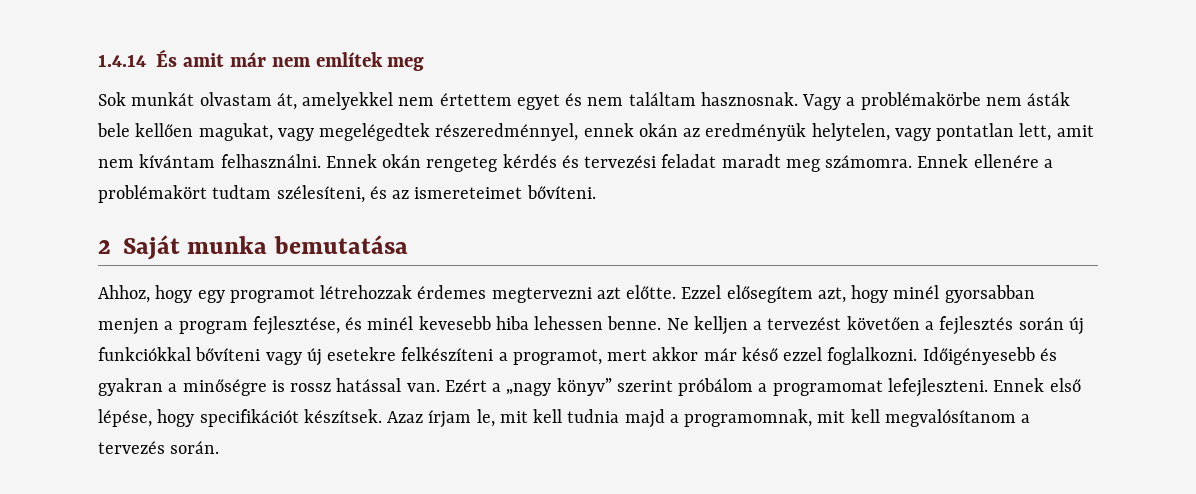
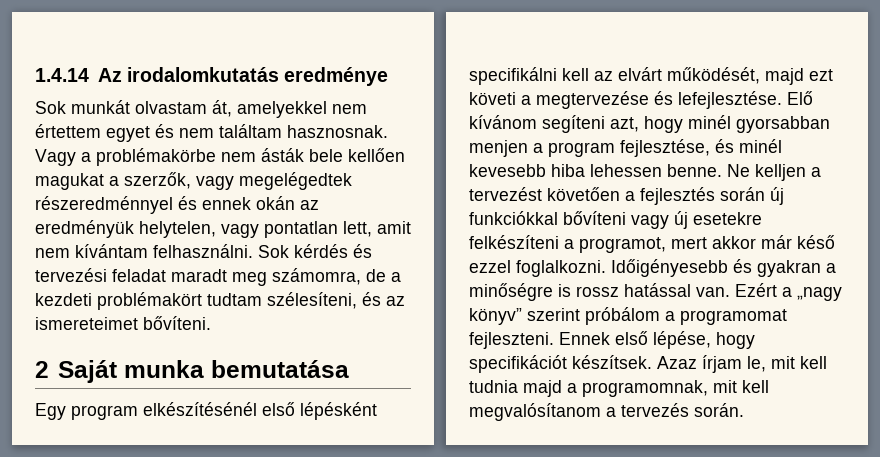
- 1.4.14 És amit már nem említek meg
+ 1.4.14 Az irodalomkutatás eredménye
- Vagy a problémakörbe nem ásták bele kellően magukat, vagy megelégedtek részeredménnyel, ennek okán az eredményük helytelen, vagy pontatlan lett, amit nem kívántam felhasználni.
+ Vagy a problémakörbe nem ásták bele kellően magukat a szerzők, vagy megelégedtek részeredménnyel és ennek okán az eredményük helytelen, vagy pontatlan lett, amit nem kívántam felhasználni.
- Ennek okán rengeteg kérdés és tervezési feladat maradt meg számomra. Ennek ellenére a problémakört tudtam szélesíteni, és az ismereteimet bővíteni.
+ Sok kérdés és tervezési feladat maradt meg számomra, de a kezdeti problémakört tudtam szélesíteni, és az ismereteimet bővíteni.
- Ahhoz, hogy egy programot létrehozzak érdemes megtervezni azt előtte. Ezzel elősegítem azt, hogy minél gyorsabban menjen a program fejlesztése, és minél kevesebb hiba lehessen benne.
+ Egy program elkészítésénél első lépésként specifikálni kell az elvárt működését, majd ezt követi a megtervezése és lefejlesztése. Elő kívánom segíteni azt, hogy minél gyorsabban menjen a program fejlesztése, és minél kevesebb hiba lehessen benne.
- Ezért a „nagy könyv” szerint próbálom a programomat lefejleszteni.
+ Ezért a „nagy könyv” szerint próbálom a programomat fejleszteni.

